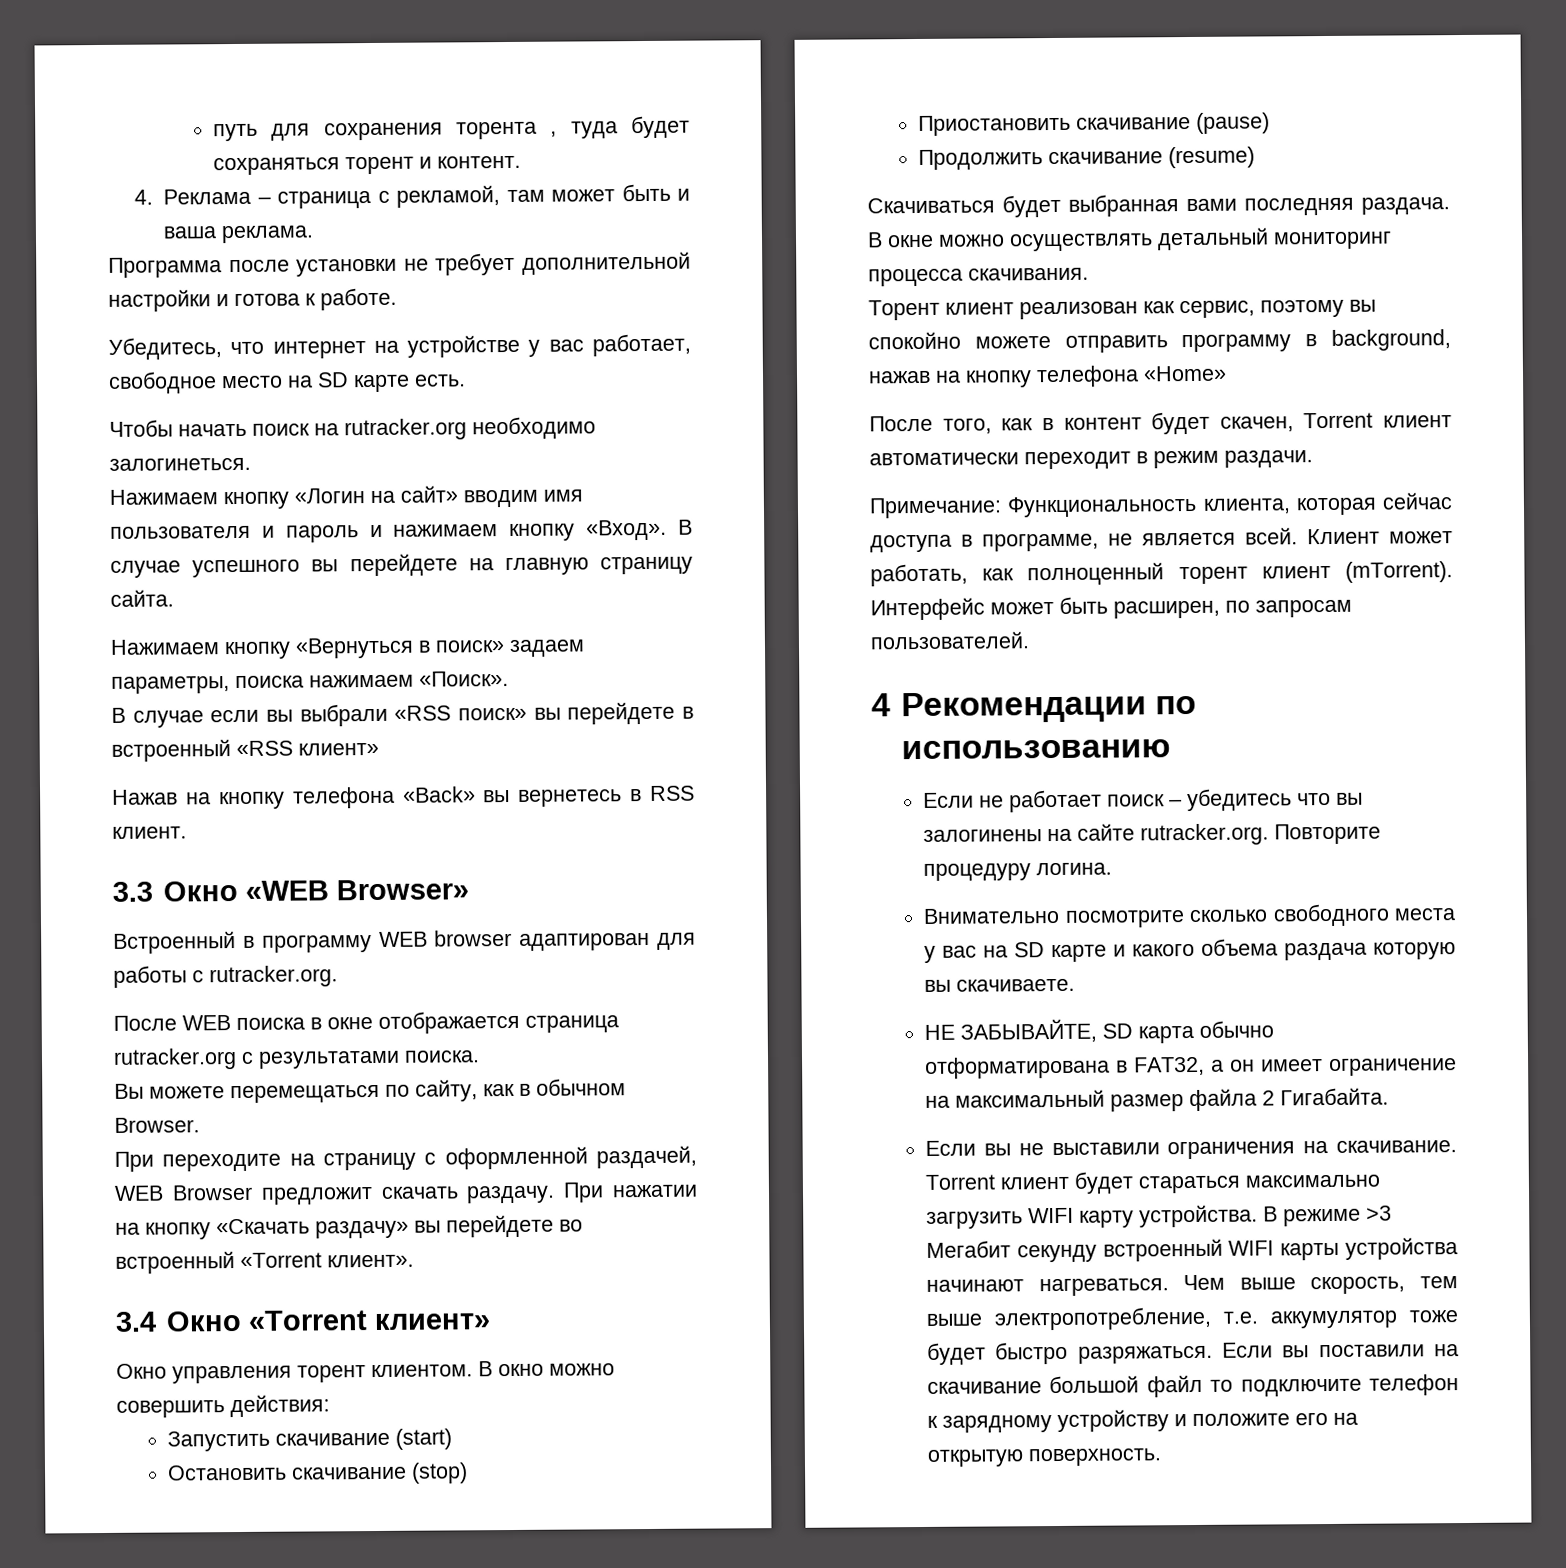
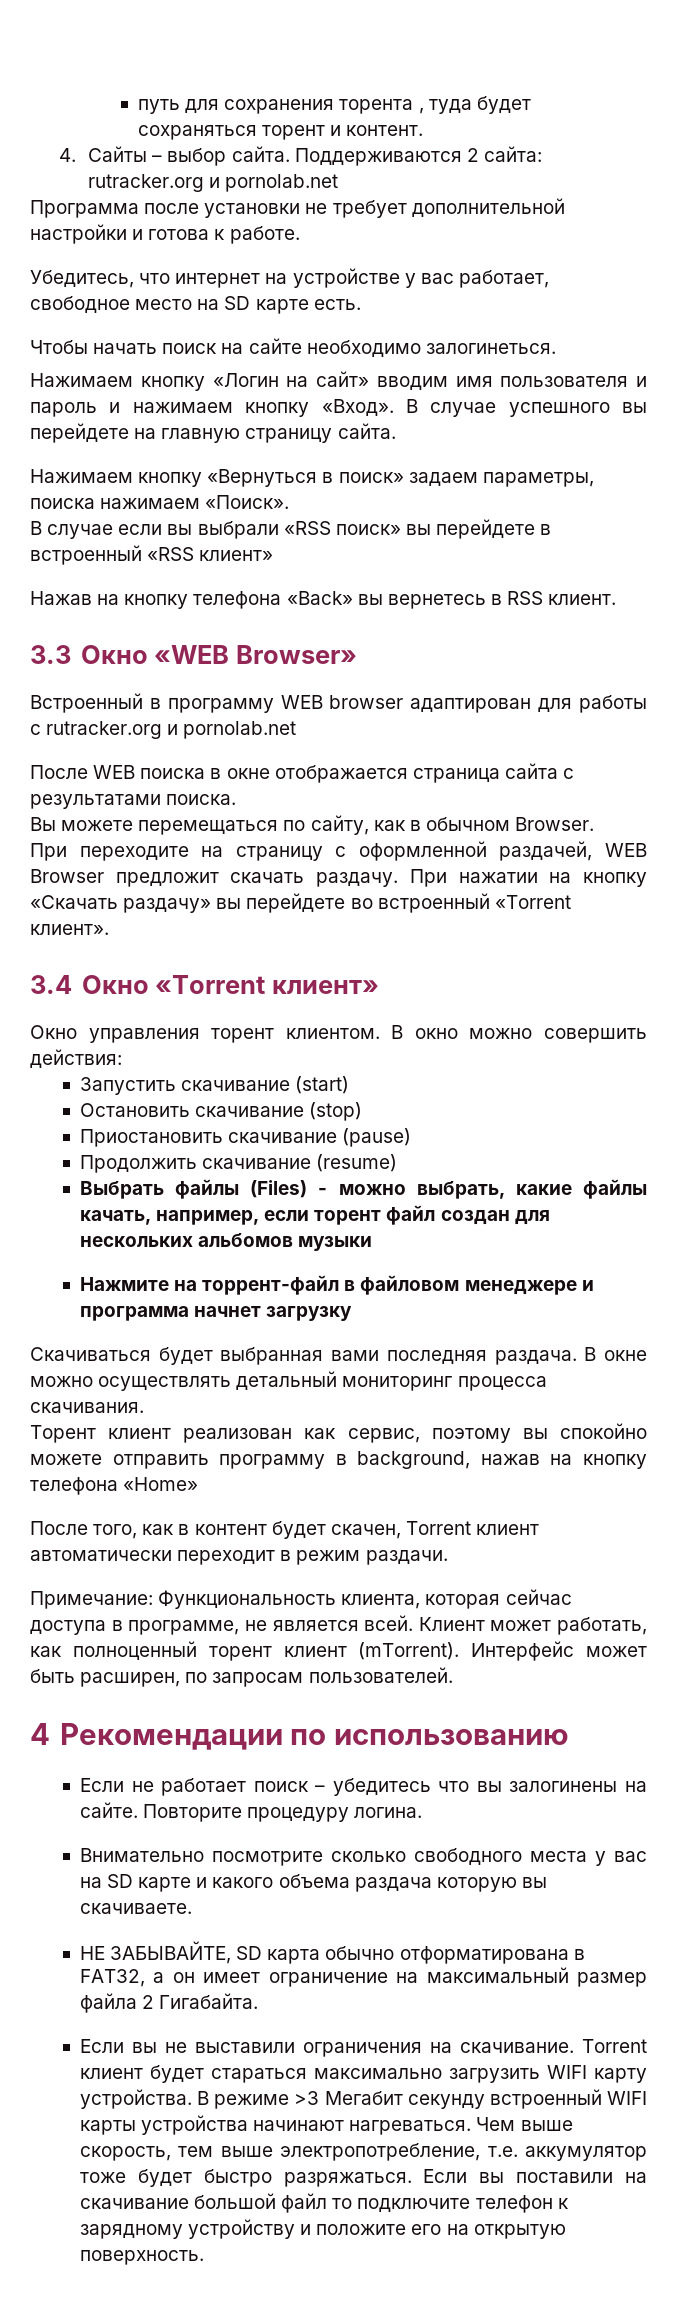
- 4. Реклама – страница с рекламой, там может быть и ваша реклама.
+ 4. Сайты – выбор сайта. Поддерживаются 2 сайта: rutracker.org и pornolab.net
- Чтобы начать поиск на rutracker.org необходимо залогинеться.
+ Чтобы начать поиск на сайте необходимо залогинеться.
- Встроенный в программу WEB browser адаптирован для работы с rutracker.org.
+ Встроенный в программу WEB browser адаптирован для работы с rutracker.org и pornolab.net
- После WEB поиска в окне отображается страница rutracker.org с результатами поиска.
+ После WEB поиска в окне отображается страница сайта с результатами поиска.
+ Выбрать файлы (Files) - можно выбрать, какие файлы качать, например, если торент файл создан для нескольких альбомов музыки
+ Нажмите на торрент-файл в файловом менеджере и программа начнет загрузку
- Если не работает поиск – убедитесь что вы залогинены на сайте rutracker.org. Повторите процедуру логина.
+ Если не работает поиск – убедитесь что вы залогинены на сайте. Повторите процедуру логина.

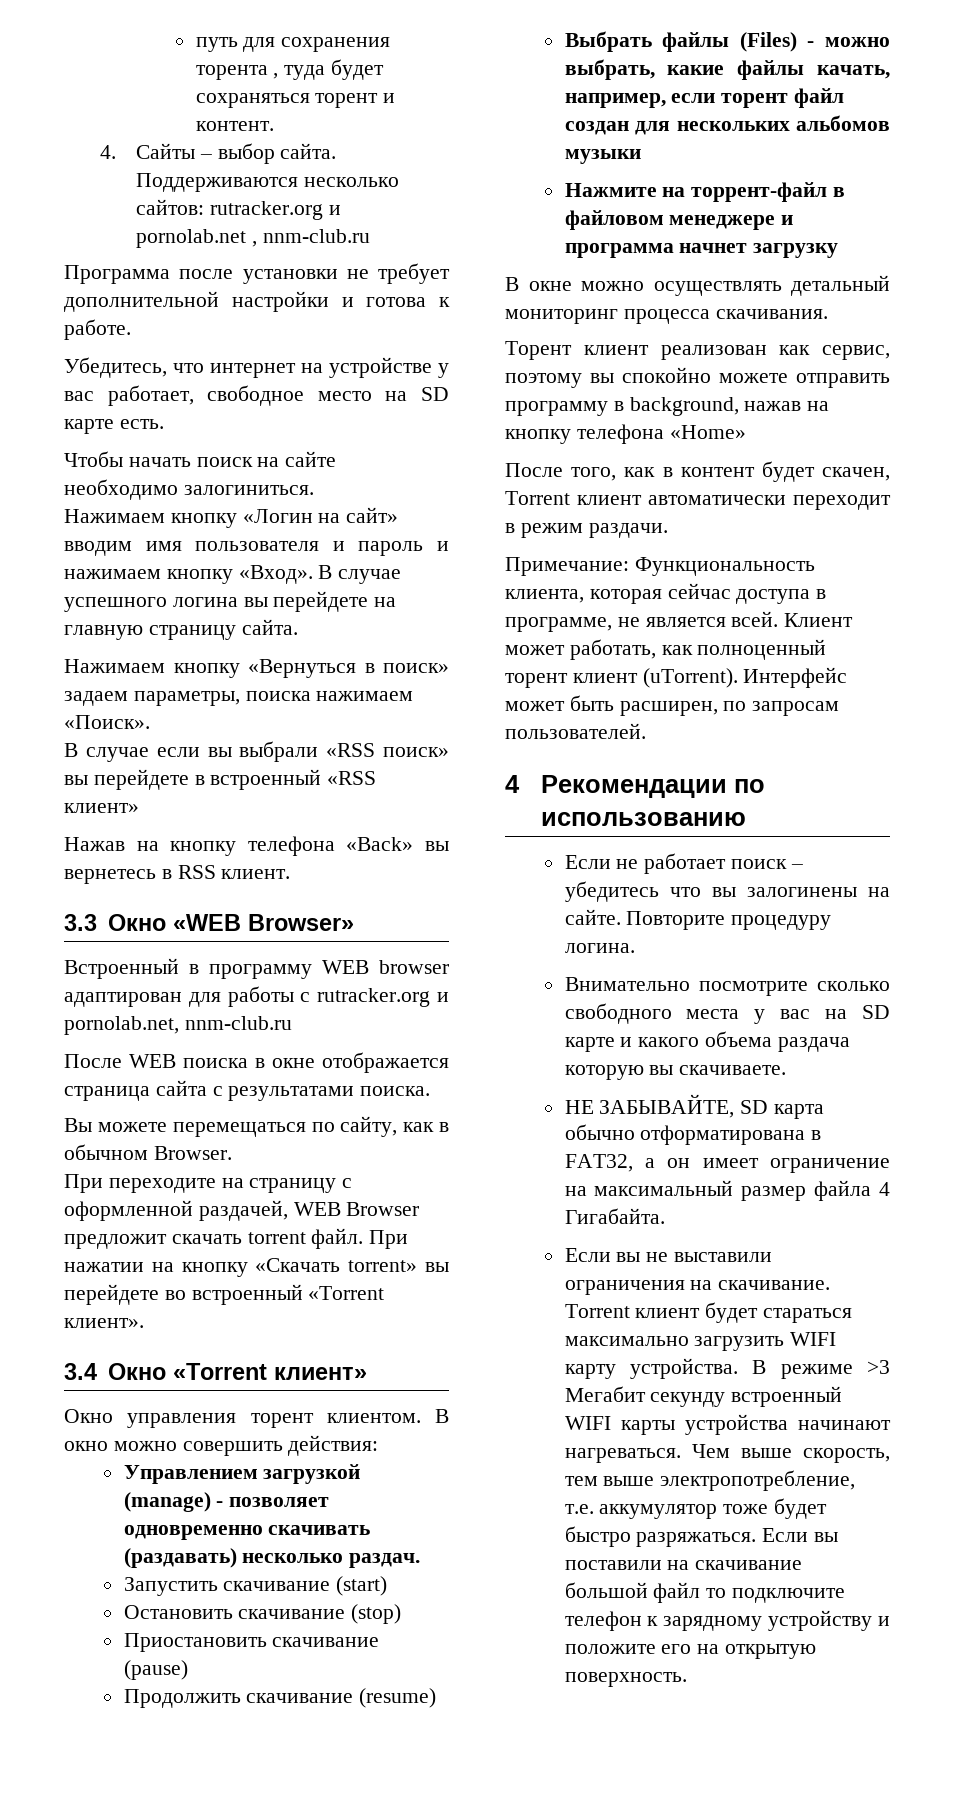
- Поддерживаются 2 сайта: rutracker.org и pornolab.net
+ Поддерживаются несколько сайтов: rutracker.org и pornolab.net , nnm-club.ru
- Чтобы начать поиск на сайте необходимо залогинеться.
+ Чтобы начать поиск на сайте необходимо залогиниться.
- В случае успешного вы перейдете на главную страницу сайта.
+ В случае успешного логина вы перейдете на главную страницу сайта.
- Встроенный в программу WEB browser адаптирован для работы с rutracker.org и pornolab.net
+ Встроенный в программу WEB browser адаптирован для работы с rutracker.org и pornolab.net, nnm-club.ru
- При переходите на страницу с оформленной раздачей, WEB Browser предложит скачать раздачу.
+ При переходите на страницу с оформленной раздачей, WEB Browser предложит скачать torrent файл.
- При нажатии на кнопку «Скачать раздачу» вы перейдете во встроенный «Torrent клиент».
+ При нажатии на кнопку «Скачать torrent» вы перейдете во встроенный «Torrent клиент».
+ Управлением загрузкой (manage) - позволяет одновременно скачивать (раздавать) несколько раздач.
- Скачиваться будет выбранная вами последняя раздача.
- Клиент может работать, как полноценный торент клиент (mTorrent).
+ Клиент может работать, как полноценный торент клиент (uTorrent).
- НЕ ЗАБЫВАЙТЕ, SD карта обычно отформатирована в FAT32, а он имеет ограничение на максимальный размер файла 2 Гигабайта.
+ НЕ ЗАБЫВАЙТЕ, SD карта обычно отформатирована в FAT32, а он имеет ограничение на максимальный размер файла 4 Гигабайта.

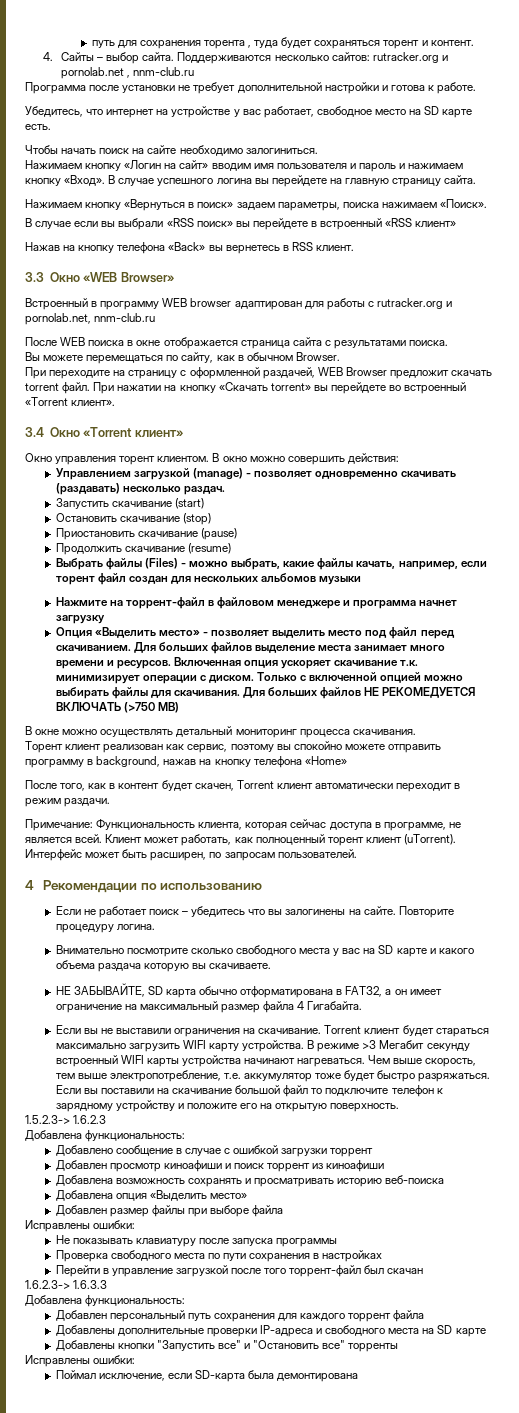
+ Опция «Выделить место» - позволяет выделить место под файл перед скачиванием. Для больших файлов выделение места занимает много времени и ресурсов. Включенная опция ускоряет скачивание т.к. минимизирует операции с диском. Только с включенной опцией можно выбирать файлы для скачивания. Для больших файлов НЕ РЕКОМЕДУЕТСЯ ВКЛЮЧАТЬ (>750 MB)
+ 1.5.2.3-> 1.6.2.3
+ Добавлена функциональность:
+ Добавлено сообщение в случае с ошибкой загрузки торрент
+ Добавлен просмотр киноафиши и поиск торрент из киноафиши
+ Добавлена возможность сохранять и просматривать историю веб-поиска
+ Добавлена опция «Выделить место»
+ Добавлен размер файлы при выборе файла
+ Исправлены ошибки:
+ Не показывать клавиатуру после запуска программы
+ Проверка свободного места по пути сохранения в настройках
+ Перейти в управление загрузкой после того торрент-файл был скачан
+ 1.6.2.3-> 1.6.3.3
+ Добавлена функциональность:
+ Добавлен персональный путь сохранения для каждого торрент файла
+ Добавлены дополнительные проверки IP-адреса и свободного места на SD карте
+ Добавлены кнопки "Запустить все" и "Остановить все" торренты
+ Исправлены ошибки:
+ Поймал исключение, если SD-карта была демонтирована

